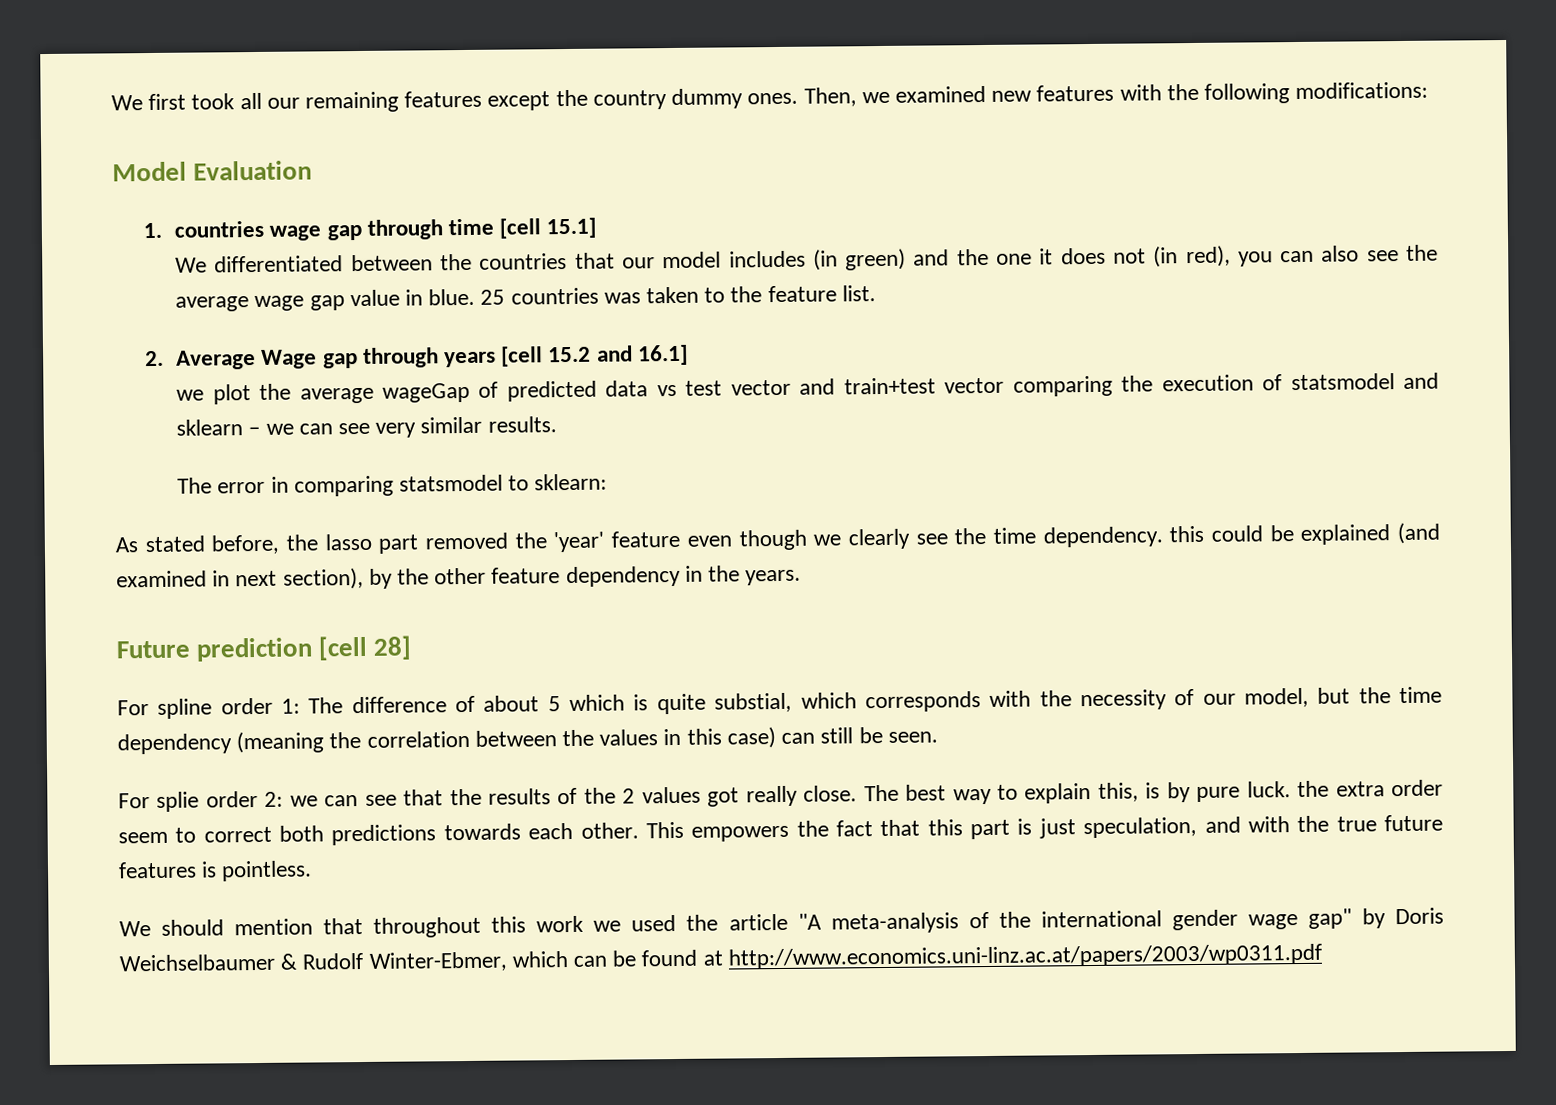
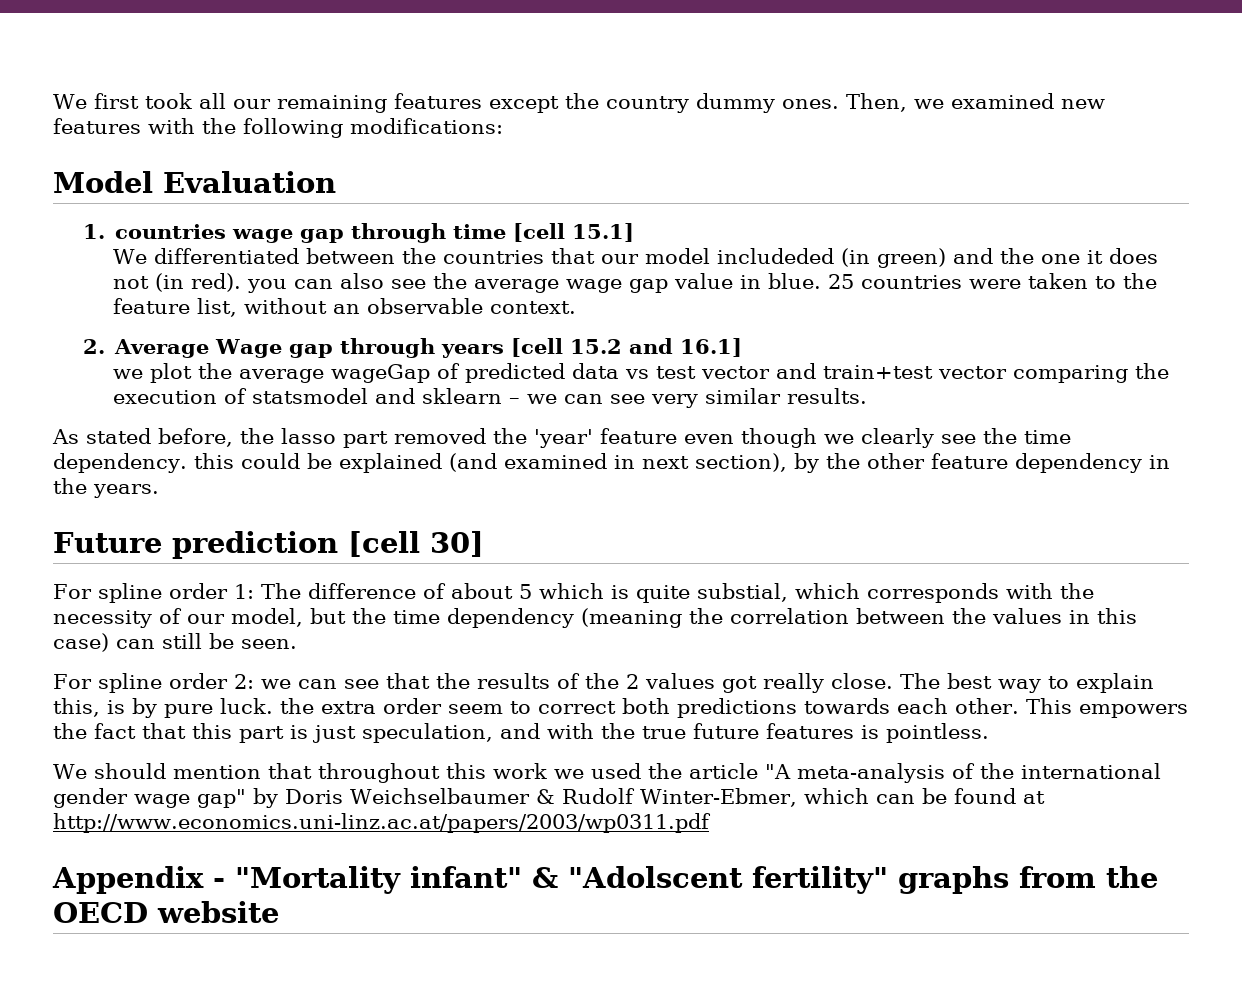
- We differentiated between the countries that our model includes (in green) and the one it does not (in red), you can also see the average wage gap value in blue.
+ We differentiated between the countries that our model includeded (in green) and the one it does not (in red). you can also see the average wage gap value in blue.
- 25 countries was taken to the feature list.
+ 25 countries were taken to the feature list, without an observable context.
- The error in comparing statsmodel to sklearn:
- Future prediction [cell 28]
+ Future prediction [cell 30]
- For splie order 2: we can see that the results of the 2 values got really close.
+ For spline order 2: we can see that the results of the 2 values got really close.
+ Appendix - "Mortality infant" & "Adolscent fertility" graphs from the OECD website

